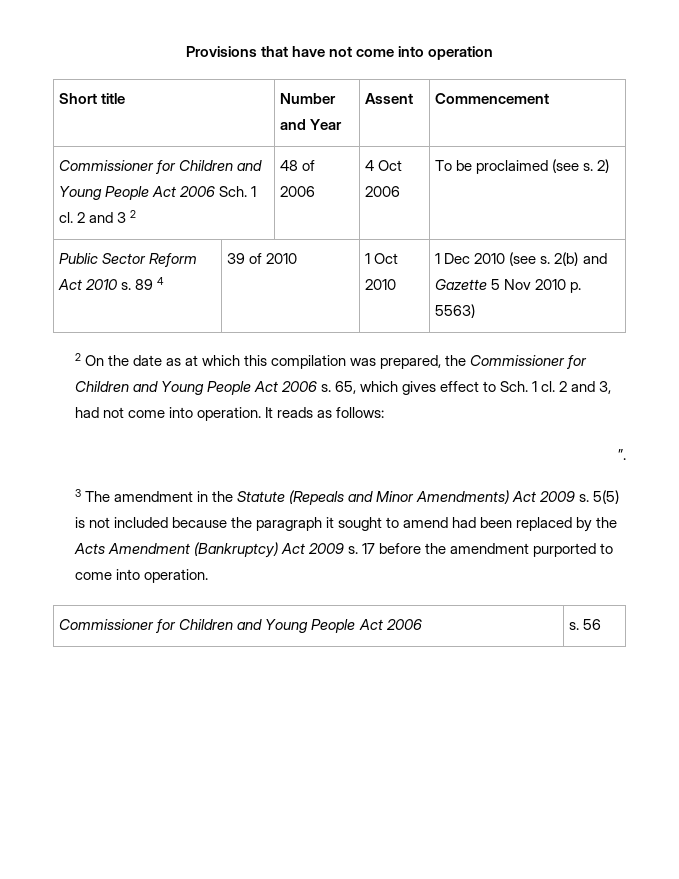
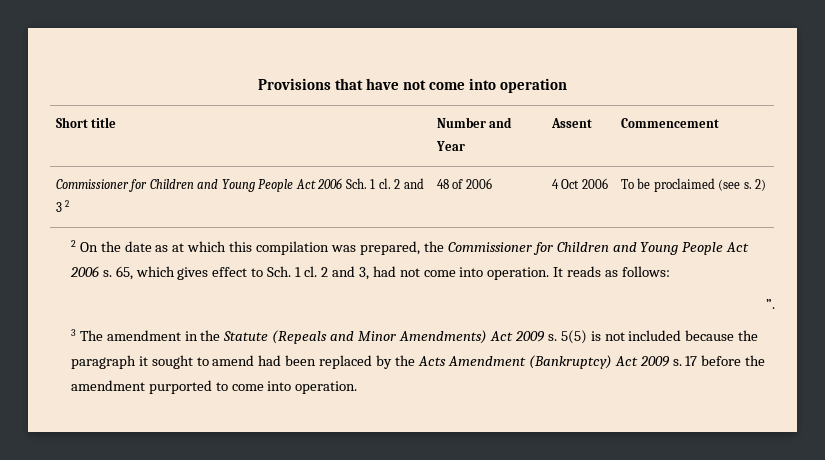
- Public Sector Reform Act 2010 s. 89 4 | 39 of 2010 | 1 Oct 2010 | 1 Dec 2010 (see s. 2(b) and Gazette 5 Nov 2010 p. 5563)
- Commissioner for Children and Young People Act 2006 | s. 56

